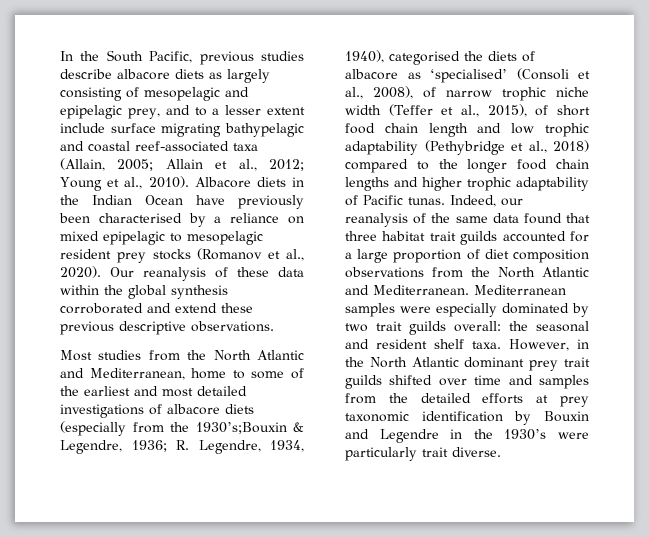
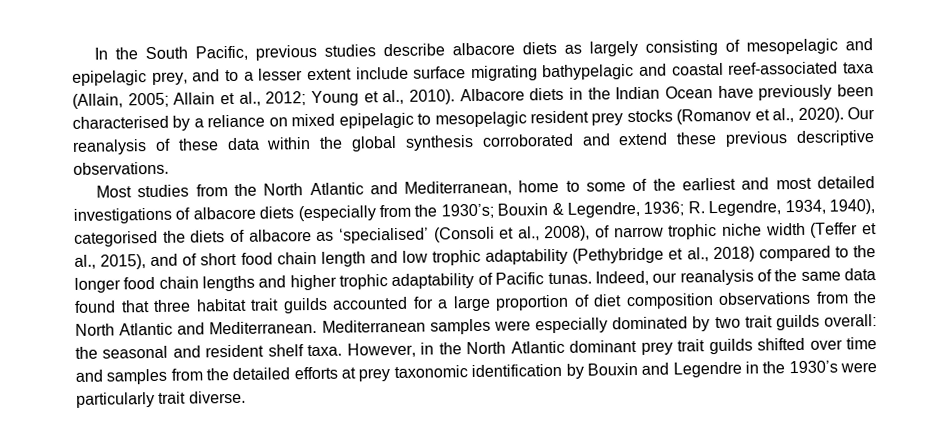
- Most studies from the North Atlantic and Mediterranean, home to some of the earliest and most detailed investigations of albacore diets (especially from the 1930’s;Bouxin & Legendre, 1936;
+ Most studies from the North Atlantic and Mediterranean, home to some of the earliest and most detailed investigations of albacore diets (especially from the 1930’s; Bouxin & Legendre, 1936;
- R. Legendre, 1934, 1940), categorised the diets of albacore as ‘specialised’ (Consoli et al., 2008), of narrow trophic niche width (Teffer et al., 2015), of short food chain length and low trophic adaptability (Pethybridge et al., 2018) compared to the longer food chain lengths and higher trophic adaptability of Pacific tunas.
+ R. Legendre, 1934, 1940), categorised the diets of albacore as ‘specialised’ (Consoli et al., 2008), of narrow trophic niche width (Teffer et al., 2015), and of short food chain length and low trophic adaptability (Pethybridge et al., 2018) compared to the longer food chain lengths and higher trophic adaptability of Pacific tunas.

